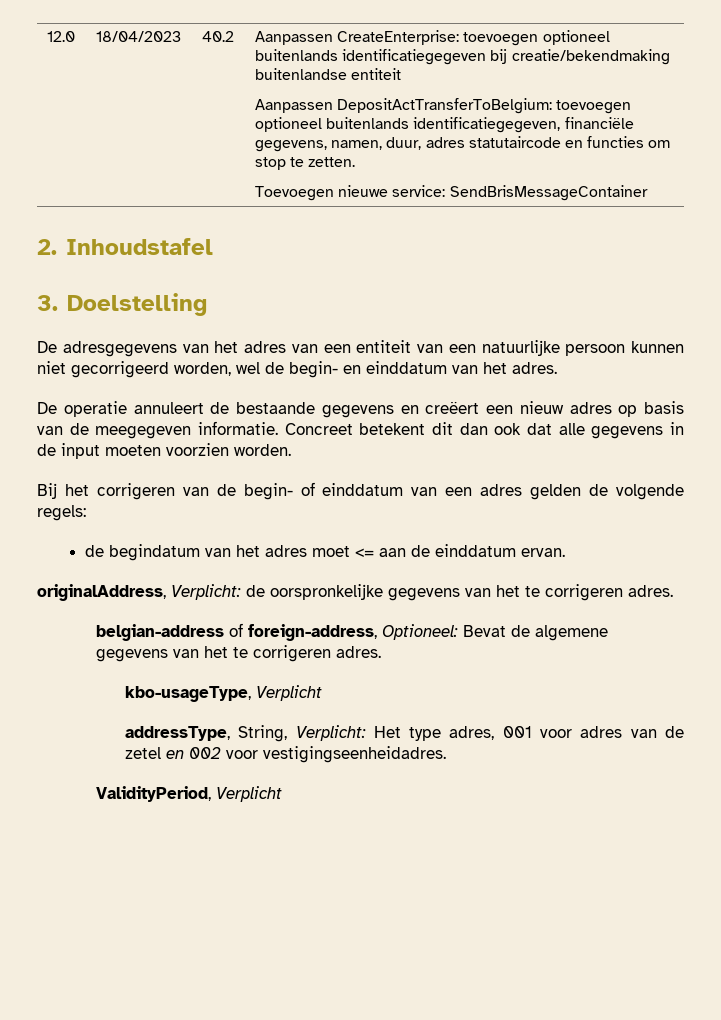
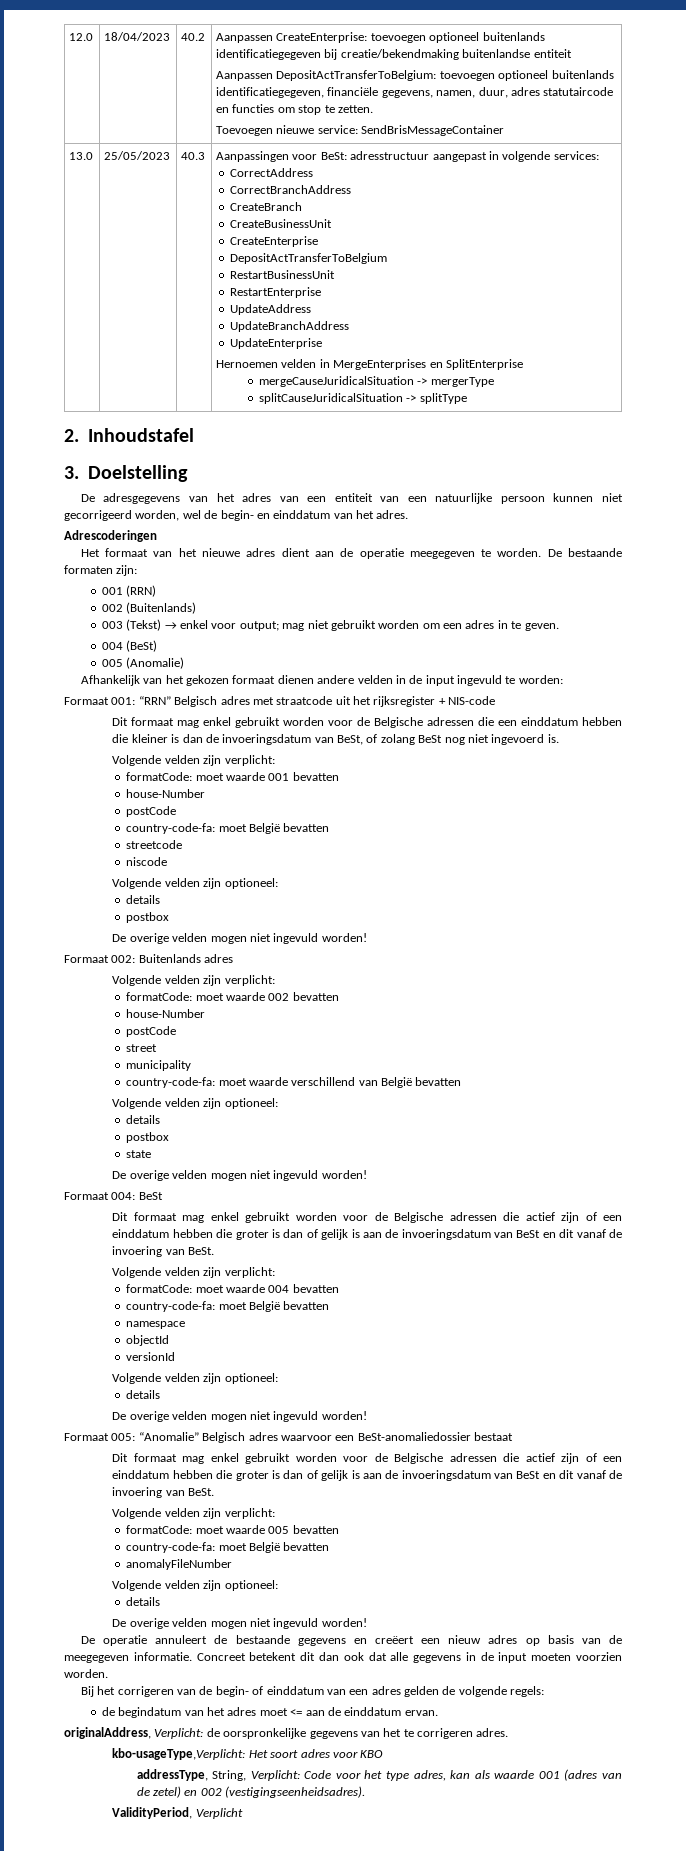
+ 13.0 | 25/05/2023 | 40.3 | Aanpassingen voor BeSt: adresstructuur aangepast in volgende services:
+ CorrectAddress
+ CorrectBranchAddress
+ CreateBranch
+ CreateBusinessUnit
+ CreateEnterprise
+ DepositActTransferToBelgium
+ RestartBusinessUnit
+ RestartEnterprise
+ UpdateAddress
+ UpdateBranchAddress
+ UpdateEnterprise
+ Hernoemen velden in MergeEnterprises en SplitEnterprise
+ mergeCauseJuridicalSituation -> mergerType
+ splitCauseJuridicalSituation -> splitType
+ Adrescoderingen
+ Het formaat van het nieuwe adres dient aan de operatie meegegeven te worden. De bestaande formaten zijn:
+ 001 (RRN)
+ 002 (Buitenlands)
+ 003 (Tekst) → enkel voor output; mag niet gebruikt worden om een adres in te geven.
+ 004 (BeSt)
+ 005 (Anomalie)
+ Afhankelijk van het gekozen formaat dienen andere velden in de input ingevuld te worden:
+ Formaat 001: “RRN” Belgisch adres met straatcode uit het rijksregister + NIS-code
+ Dit formaat mag enkel gebruikt worden voor de Belgische adressen die een einddatum hebben die kleiner is dan de invoeringsdatum van BeSt, of zolang BeSt nog niet ingevoerd is.
+ Volgende velden zijn verplicht:
+ formatCode: moet waarde 001 bevatten
+ house-Number
+ postCode
+ country-code-fa: moet België bevatten
+ streetcode
+ niscode
+ Volgende velden zijn optioneel:
+ details
+ postbox
+ De overige velden mogen niet ingevuld worden!
+ Formaat 002: Buitenlands adres
+ Volgende velden zijn verplicht:
+ formatCode: moet waarde 002 bevatten
+ house-Number
+ postCode
+ street
+ municipality
+ country-code-fa: moet waarde verschillend van België bevatten
+ Volgende velden zijn optioneel:
+ details
+ postbox
+ state
+ De overige velden mogen niet ingevuld worden!
+ Formaat 004: BeSt
+ Dit formaat mag enkel gebruikt worden voor de Belgische adressen die actief zijn of een einddatum hebben die groter is dan of gelijk is aan de invoeringsdatum van BeSt en dit vanaf de invoering van BeSt.
+ Volgende velden zijn verplicht:
+ formatCode: moet waarde 004 bevatten
+ country-code-fa: moet België bevatten
+ namespace
+ objectId
+ versionId
+ Volgende velden zijn optioneel:
+ details
+ De overige velden mogen niet ingevuld worden!
+ Formaat 005: “Anomalie” Belgisch adres waarvoor een BeSt-anomaliedossier bestaat
+ Dit formaat mag enkel gebruikt worden voor de Belgische adressen die actief zijn of een einddatum hebben die groter is dan of gelijk is aan de invoeringsdatum van BeSt en dit vanaf de invoering van BeSt.
+ Volgende velden zijn verplicht:
+ formatCode: moet waarde 005 bevatten
+ country-code-fa: moet België bevatten
+ anomalyFileNumber
+ Volgende velden zijn optioneel:
+ details
+ De overige velden mogen niet ingevuld worden!
- belgian-address of foreign-address, Optioneel: Bevat de algemene gegevens van het te corrigeren adres.
- kbo-usageType, Verplicht
- addressType, String, Verplicht: Het type adres, 001 voor adres van de zetel en 002 voor vestigingseenheidadres.
+ kbo-usageType,Verplicht: Het soort adres voor KBO
+ addressType, String, Verplicht: Code voor het type adres, kan als waarde 001 (adres van de zetel) en 002 (vestigingseenheidsadres).

